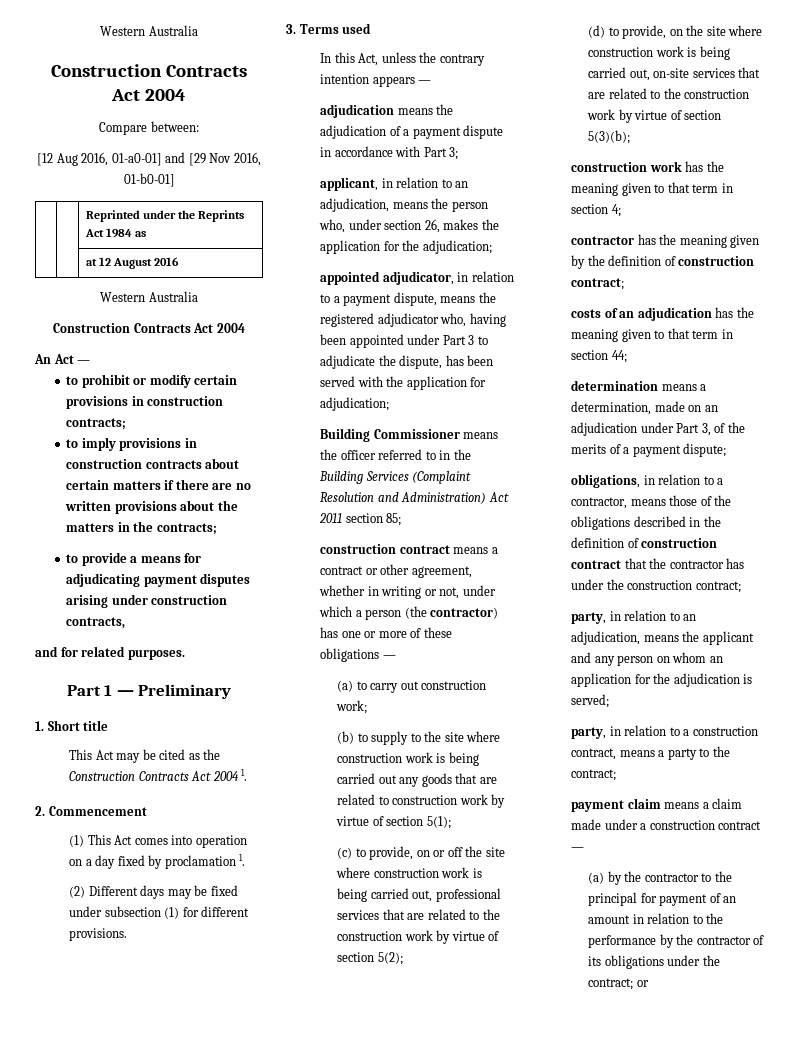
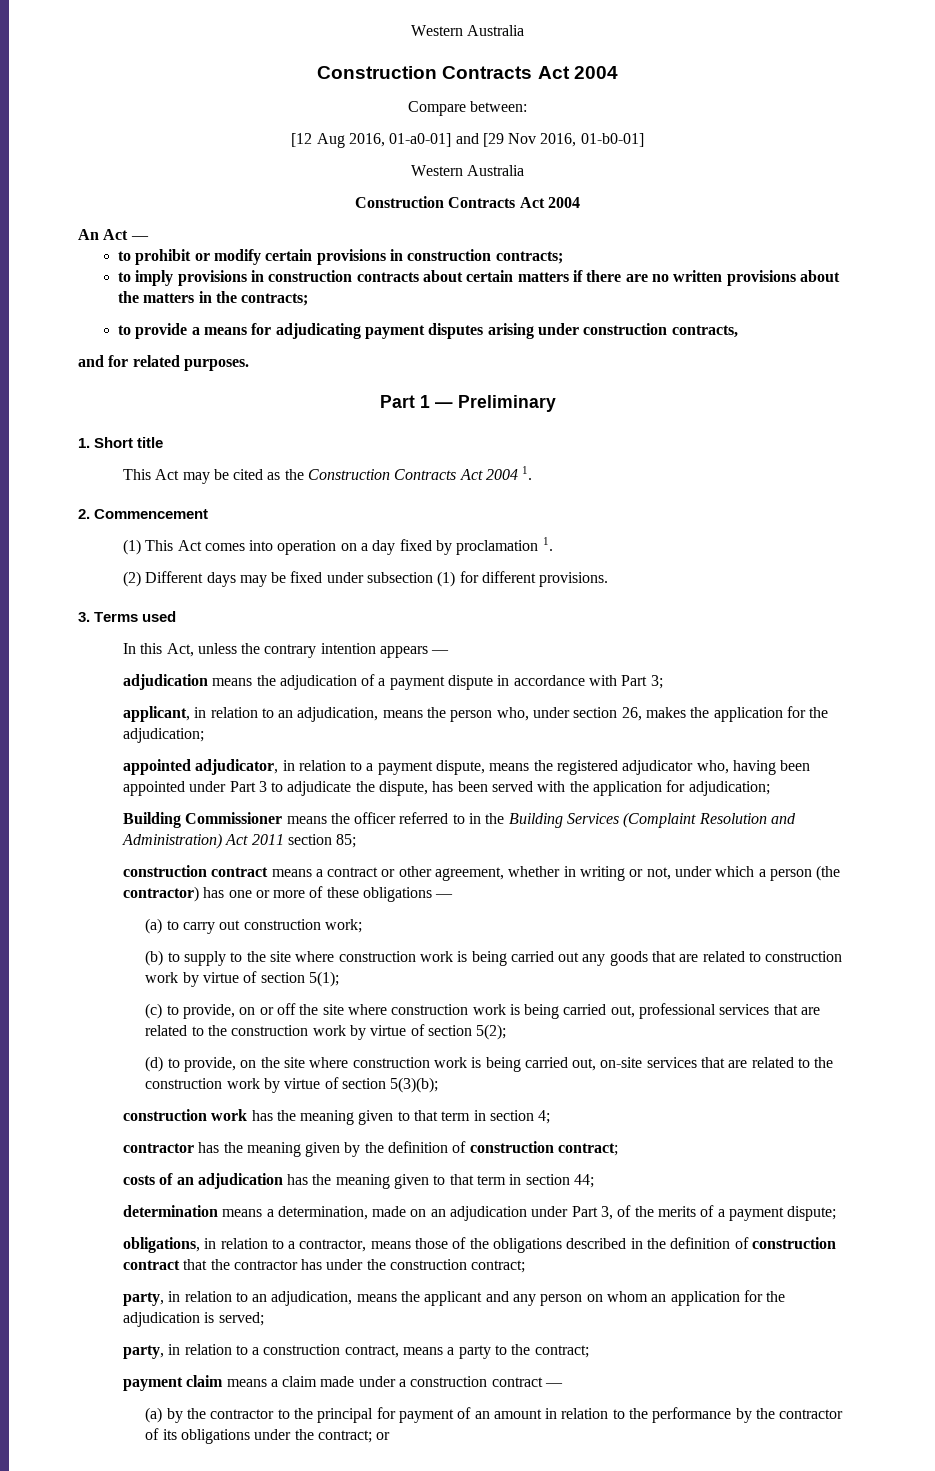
- | | Reprinted under the Reprints Act 1984 as
- | | at 12 August 2016

